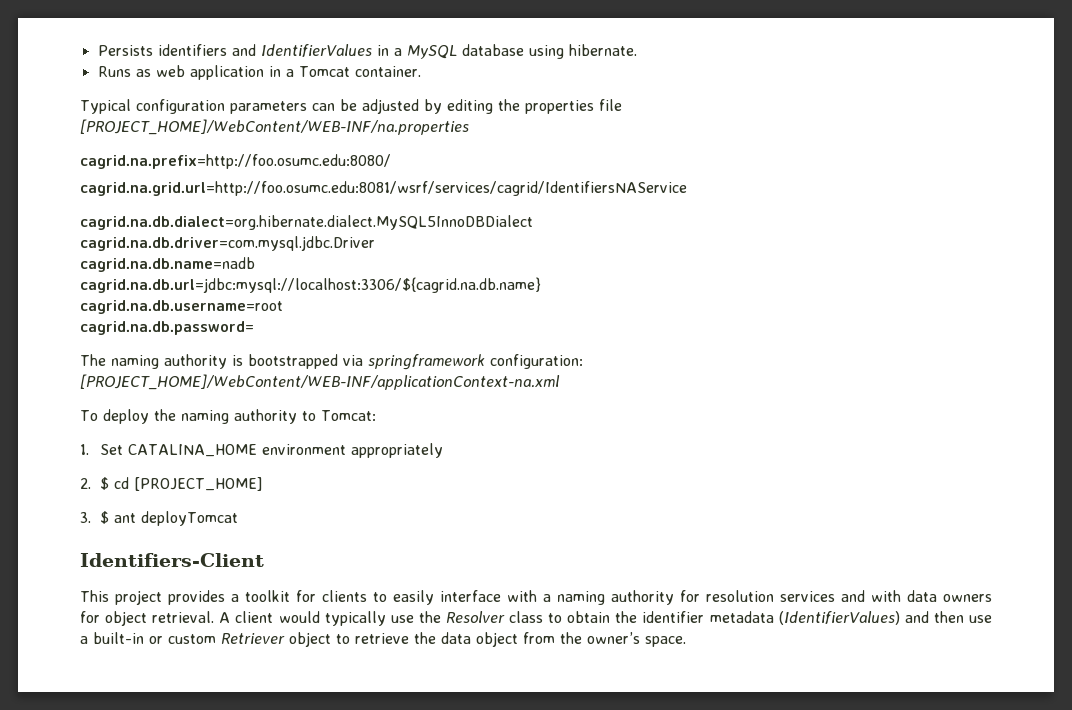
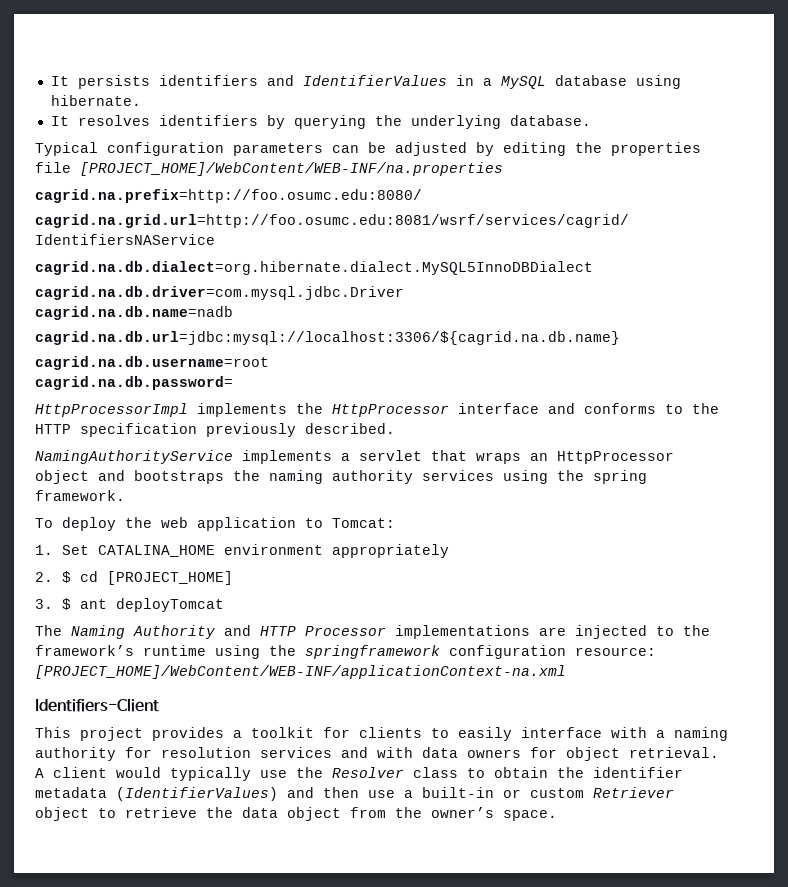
- Persists identifiers and IdentifierValues in a MySQL database using hibernate.
+ It persists identifiers and IdentifierValues in a MySQL database using hibernate.
- Runs as web application in a Tomcat container.
+ It resolves identifiers by querying the underlying database.
- The naming authority is bootstrapped via springframework configuration: [PROJECT_HOME]/WebContent/WEB-INF/applicationContext-na.xml
+ HttpProcessorImpl implements the HttpProcessor interface and conforms to the HTTP specification previously described.
+ NamingAuthorityService implements a servlet that wraps an HttpProcessor object and bootstraps the naming authority services using the spring framework.
- To deploy the naming authority to Tomcat:
+ To deploy the web application to Tomcat:
+ The Naming Authority and HTTP Processor implementations are injected to the framework’s runtime using the springframework configuration resource: [PROJECT_HOME]/WebContent/WEB-INF/applicationContext-na.xml

